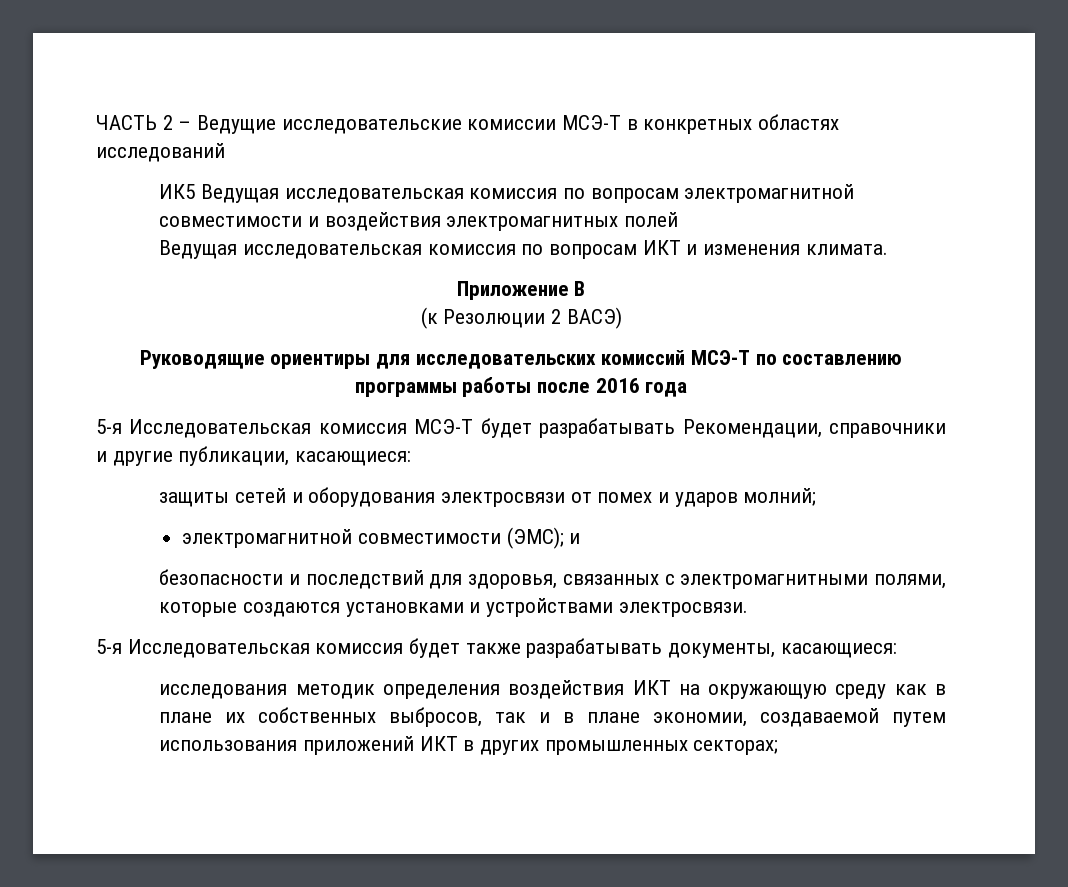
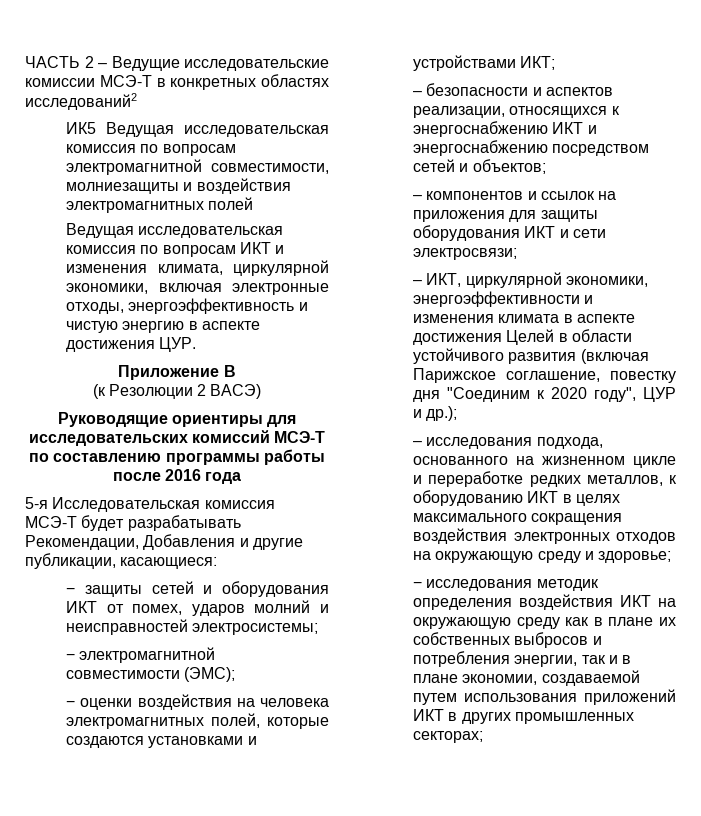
- ЧАСТЬ 2 – Ведущие исследовательские комиссии МСЭ-Т в конкретных областях исследований
+ ЧАСТЬ 2 – Ведущие исследовательские комиссии МСЭ-Т в конкретных областях исследований2
- ИК5 Ведущая исследовательская комиссия по вопросам электромагнитной совместимости и воздействия электромагнитных полей
+ ИК5 Ведущая исследовательская комиссия по вопросам электромагнитной совместимости, молниезащиты и воздействия электромагнитных полей
- Ведущая исследовательская комиссия по вопросам ИКТ и изменения климата.
+ Ведущая исследовательская комиссия по вопросам ИКТ и изменения климата, циркулярной экономики, включая электронные отходы, энергоэффективность и чистую энергию в аспекте достижения ЦУР.
- 5-я Исследовательская комиссия МСЭ-Т будет разрабатывать Рекомендации, справочники и другие публикации, касающиеся:
+ 5-я Исследовательская комиссия МСЭ-Т будет разрабатывать Рекомендации, Добавления и другие публикации, касающиеся:
- защиты сетей и оборудования электросвязи от помех и ударов молний;
- электромагнитной совместимости (ЭМС); и
- безопасности и последствий для здоровья, связанных с электромагнитными полями, которые создаются установками и устройствами электросвязи.
- 5-я Исследовательская комиссия будет также разрабатывать документы, касающиеся:
- исследования методик определения воздействия ИКТ на окружающую среду как в плане их собственных выбросов, так и в плане экономии, создаваемой путем использования приложений ИКТ в других промышленных секторах;
+ − защиты сетей и оборудования ИКТ от помех, ударов молний и неисправностей электросистемы;
+ − электромагнитной совместимости (ЭМС);
+ − оценки воздействия на человека электромагнитных полей, которые создаются установками и устройствами ИКТ;
+ – безопасности и аспектов реализации, относящихся к энергоснабжению ИКТ и энергоснабжению посредством сетей и объектов;
+ – компонентов и ссылок на приложения для защиты оборудования ИКТ и сети электросвязи;
+ – ИКТ, циркулярной экономики, энергоэффективности и изменения климата в аспекте достижения Целей в области устойчивого развития (включая Парижское соглашение, повестку дня "Соединим к 2020 году", ЦУР и др.);
+ – исследования подхода, основанного на жизненном цикле и переработке редких металлов, к оборудованию ИКТ в целях максимального сокращения воздействия электронных отходов на окружающую среду и здоровье;
+ − исследования методик определения воздействия ИКТ на окружающую среду как в плане их собственных выбросов и потребления энергии, так и в плане экономии, создаваемой путем использования приложений ИКТ в других промышленных секторах;

